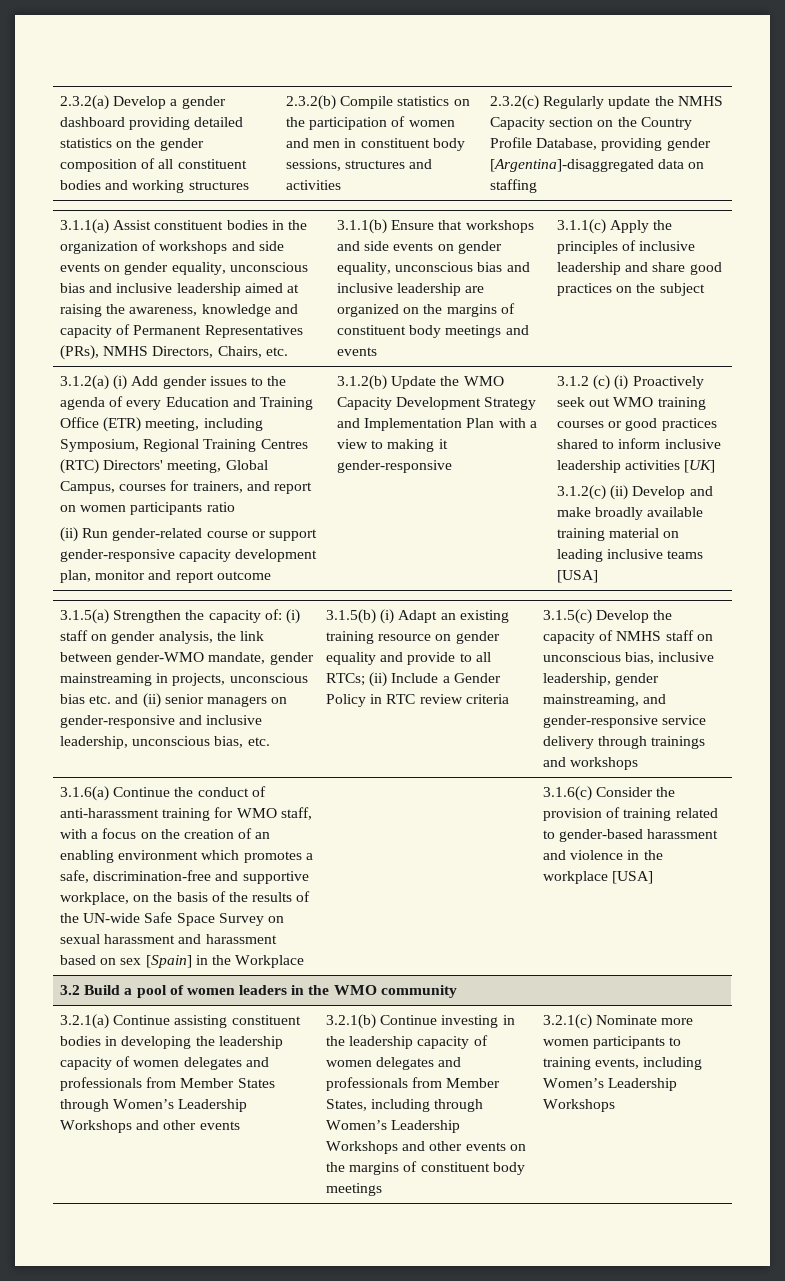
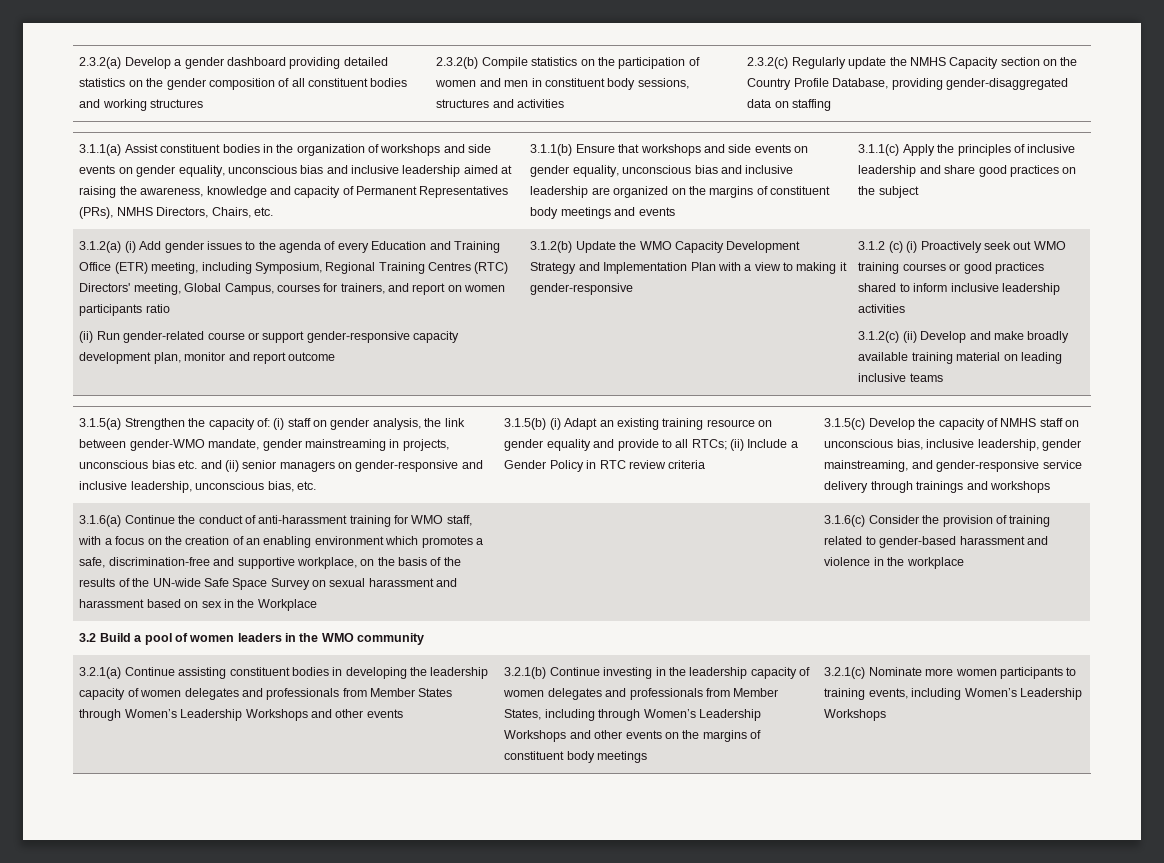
- 2.3.2(c) Regularly update the NMHS Capacity section on the Country Profile Database, providing gender [Argentina]-disaggregated data on staffing
+ 2.3.2(c) Regularly update the NMHS Capacity section on the Country Profile Database, providing gender-disaggregated data on staffing
- 3.1.2 (c) (i) Proactively seek out WMO training courses or good practices shared to inform inclusive leadership activities [UK]
+ 3.1.2 (c) (i) Proactively seek out WMO training courses or good practices shared to inform inclusive leadership activities
- 3.1.2(c) (ii) Develop and make broadly available training material on leading inclusive teams [USA]
+ 3.1.2(c) (ii) Develop and make broadly available training material on leading inclusive teams
- 3.1.6(a) Continue the conduct of anti-harassment training for WMO staff, with a focus on the creation of an enabling environment which promotes a safe, discrimination-free and supportive workplace, on the basis of the results of the UN-wide Safe Space Survey on sexual harassment and harassment based on sex [Spain] in the Workplace
+ 3.1.6(a) Continue the conduct of anti-harassment training for WMO staff, with a focus on the creation of an enabling environment which promotes a safe, discrimination-free and supportive workplace, on the basis of the results of the UN-wide Safe Space Survey on sexual harassment and harassment based on sex in the Workplace
- 3.1.6(c) Consider the provision of training related to gender-based harassment and violence in the workplace [USA]
+ 3.1.6(c) Consider the provision of training related to gender-based harassment and violence in the workplace

